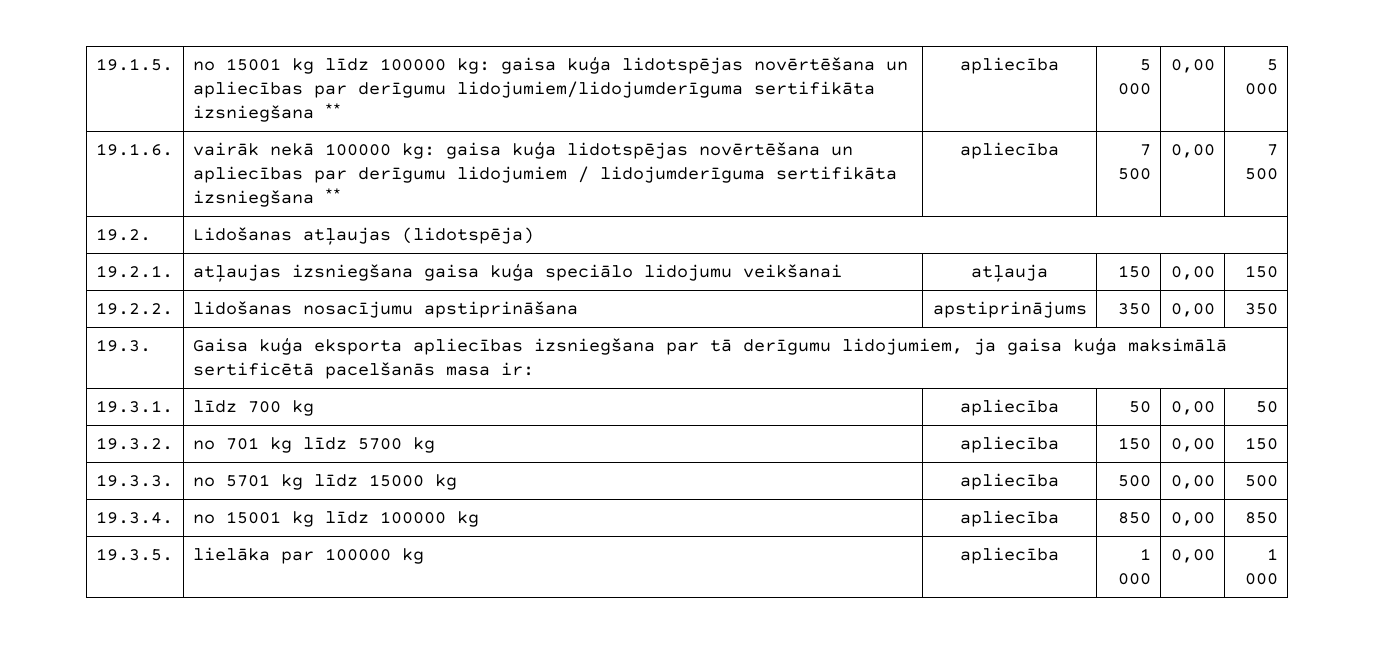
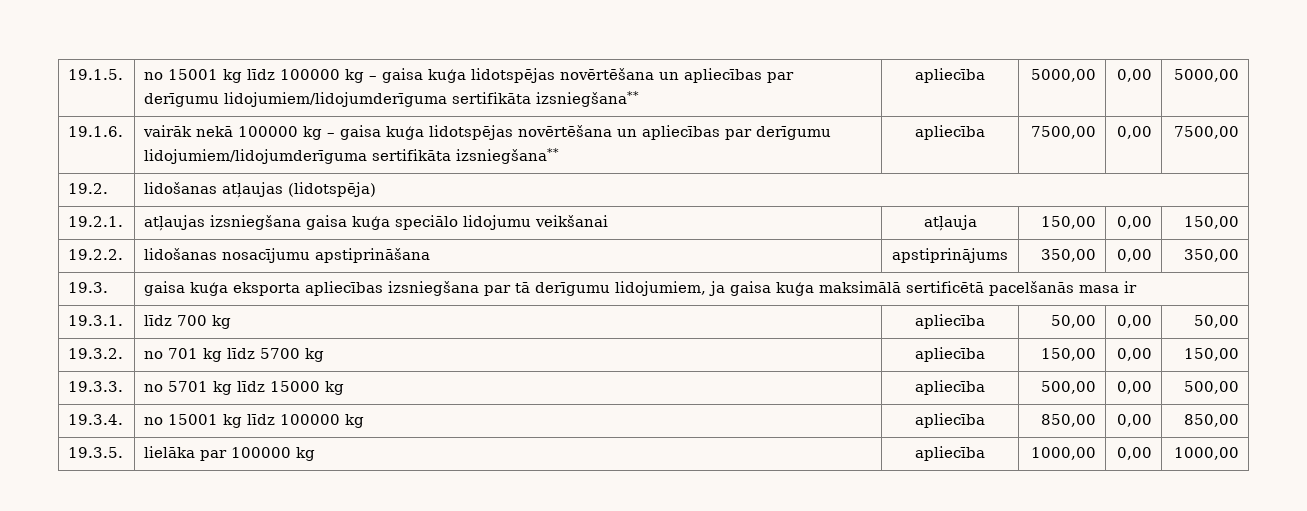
- 19.1.5. | no 15001 kg līdz 100000 kg: gaisa kuģa lidotspējas novērtēšana un apliecības par derīgumu lidojumiem/lidojumderīguma sertifikāta izsniegšana ** | apliecība | 5 000 | 0,00 | 5 000
+ 19.1.5. | no 15001 kg līdz 100000 kg – gaisa kuģa lidotspējas novērtēšana un apliecības par derīgumu lidojumiem/lidojumderīguma sertifikāta izsniegšana** | apliecība | 5000,00 | 0,00 | 5000,00
- 19.1.6. | vairāk nekā 100000 kg: gaisa kuģa lidotspējas novērtēšana un apliecības par derīgumu lidojumiem / lidojumderīguma sertifikāta izsniegšana ** | apliecība | 7 500 | 0,00 | 7 500
+ 19.1.6. | vairāk nekā 100000 kg – gaisa kuģa lidotspējas novērtēšana un apliecības par derīgumu lidojumiem/lidojumderīguma sertifikāta izsniegšana** | apliecība | 7500,00 | 0,00 | 7500,00
- 19.2. | Lidošanas atļaujas (lidotspēja)
+ 19.2. | lidošanas atļaujas (lidotspēja)
- 19.2.1. | atļaujas izsniegšana gaisa kuģa speciālo lidojumu veikšanai | atļauja | 150 | 0,00 | 150
+ 19.2.1. | atļaujas izsniegšana gaisa kuģa speciālo lidojumu veikšanai | atļauja | 150,00 | 0,00 | 150,00
- 19.2.2. | lidošanas nosacījumu apstiprināšana | apstiprinājums | 350 | 0,00 | 350
+ 19.2.2. | lidošanas nosacījumu apstiprināšana | apstiprinājums | 350,00 | 0,00 | 350,00
- 19.3. | Gaisa kuģa eksporta apliecības izsniegšana par tā derīgumu lidojumiem, ja gaisa kuģa maksimālā sertificētā pacelšanās masa ir:
+ 19.3. | gaisa kuģa eksporta apliecības izsniegšana par tā derīgumu lidojumiem, ja gaisa kuģa maksimālā sertificētā pacelšanās masa ir
- 19.3.1. | līdz 700 kg | apliecība | 50 | 0,00 | 50
+ 19.3.1. | līdz 700 kg | apliecība | 50,00 | 0,00 | 50,00
- 19.3.2. | no 701 kg līdz 5700 kg | apliecība | 150 | 0,00 | 150
+ 19.3.2. | no 701 kg līdz 5700 kg | apliecība | 150,00 | 0,00 | 150,00
- 19.3.3. | no 5701 kg līdz 15000 kg | apliecība | 500 | 0,00 | 500
+ 19.3.3. | no 5701 kg līdz 15000 kg | apliecība | 500,00 | 0,00 | 500,00
- 19.3.4. | no 15001 kg līdz 100000 kg | apliecība | 850 | 0,00 | 850
+ 19.3.4. | no 15001 kg līdz 100000 kg | apliecība | 850,00 | 0,00 | 850,00
- 19.3.5. | lielāka par 100000 kg | apliecība | 1 000 | 0,00 | 1 000
+ 19.3.5. | lielāka par 100000 kg | apliecība | 1000,00 | 0,00 | 1000,00

